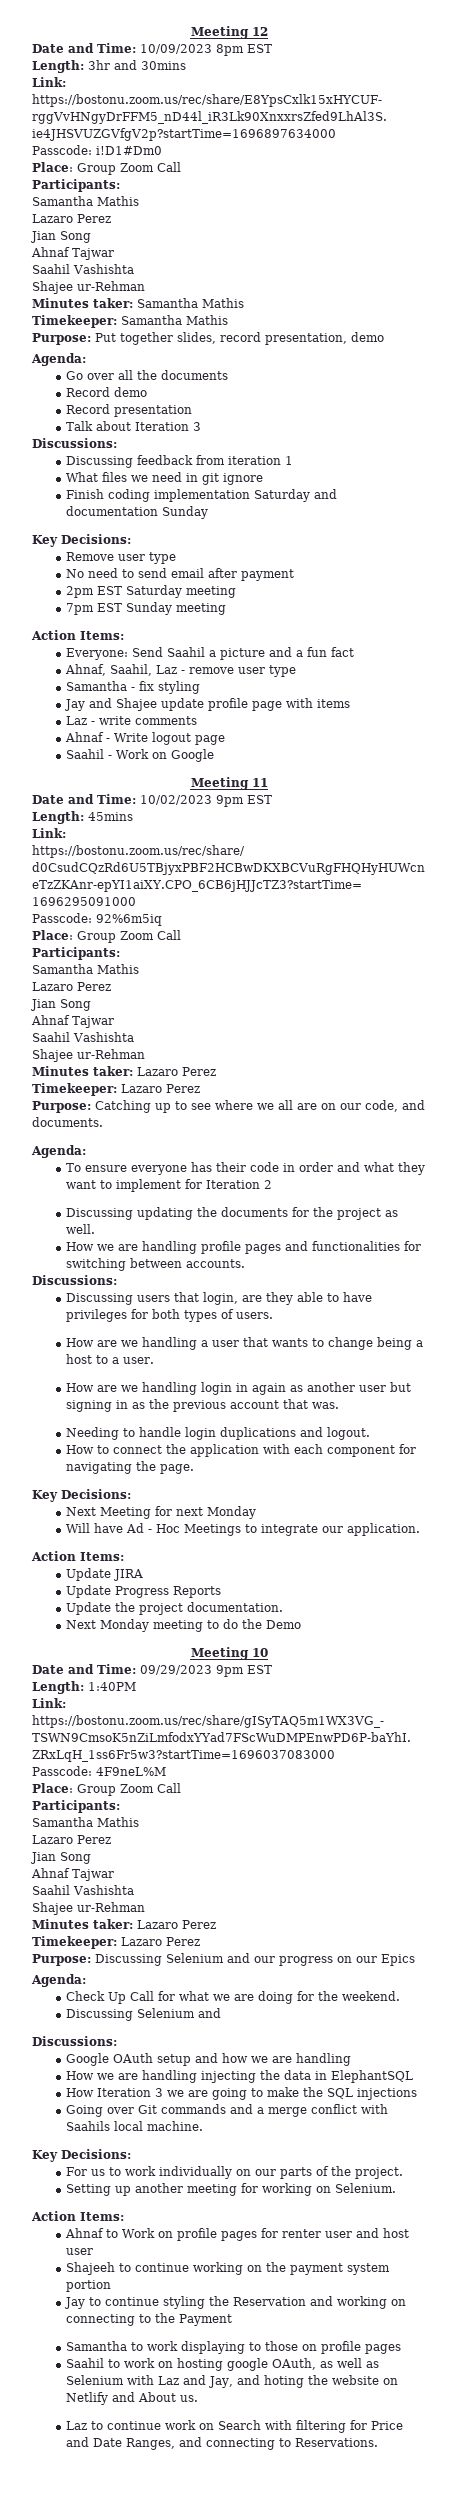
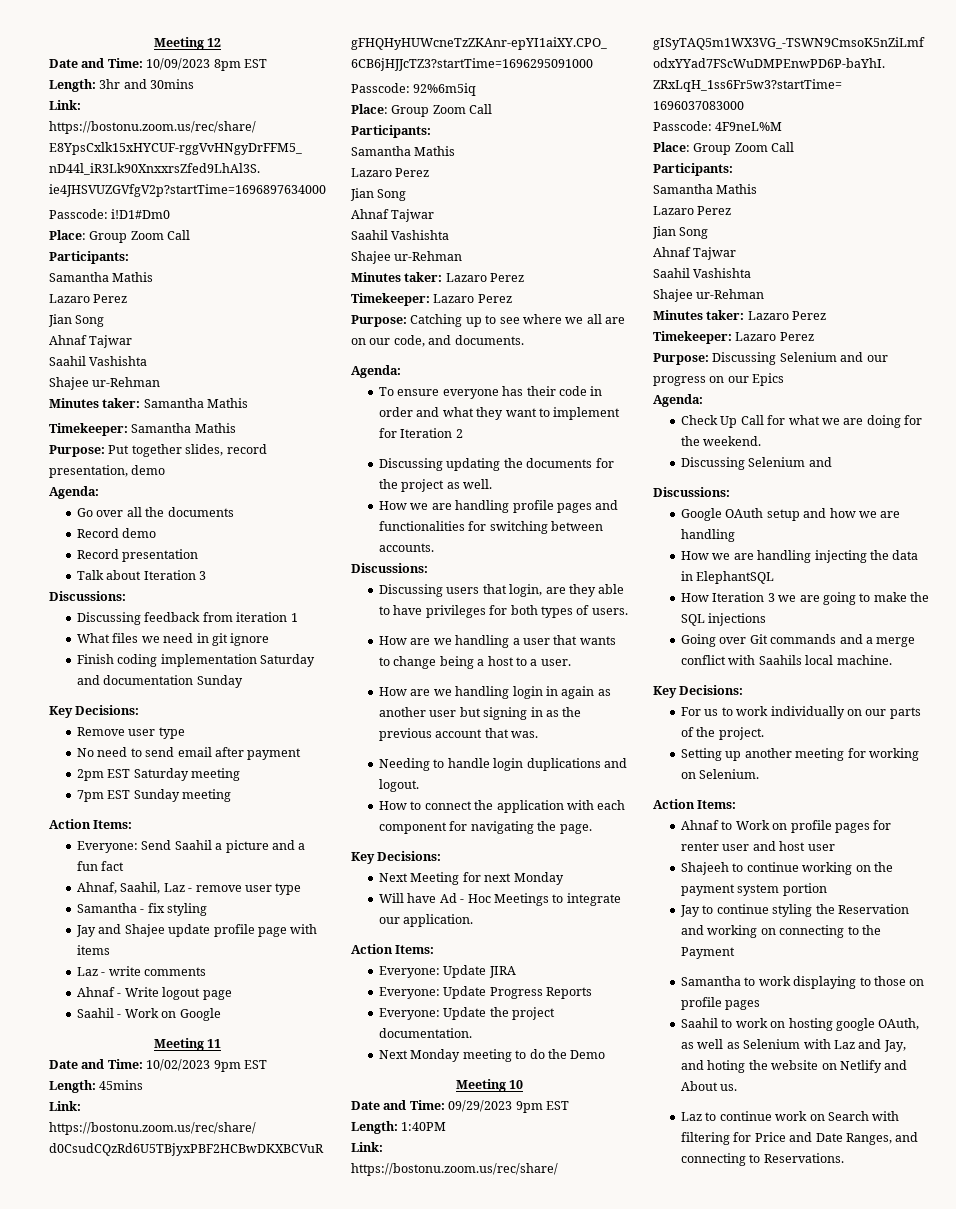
- Update JIRA
+ Everyone: Update JIRA
- Update Progress Reports
+ Everyone: Update Progress Reports
- Update the project documentation.
+ Everyone: Update the project documentation.

